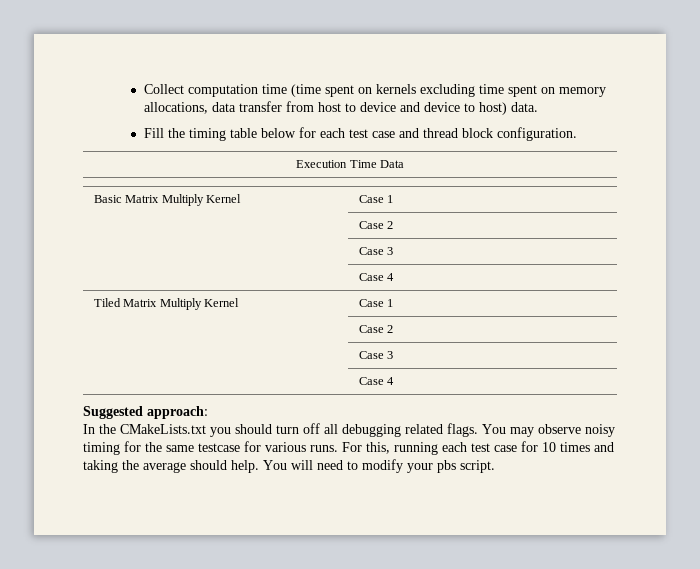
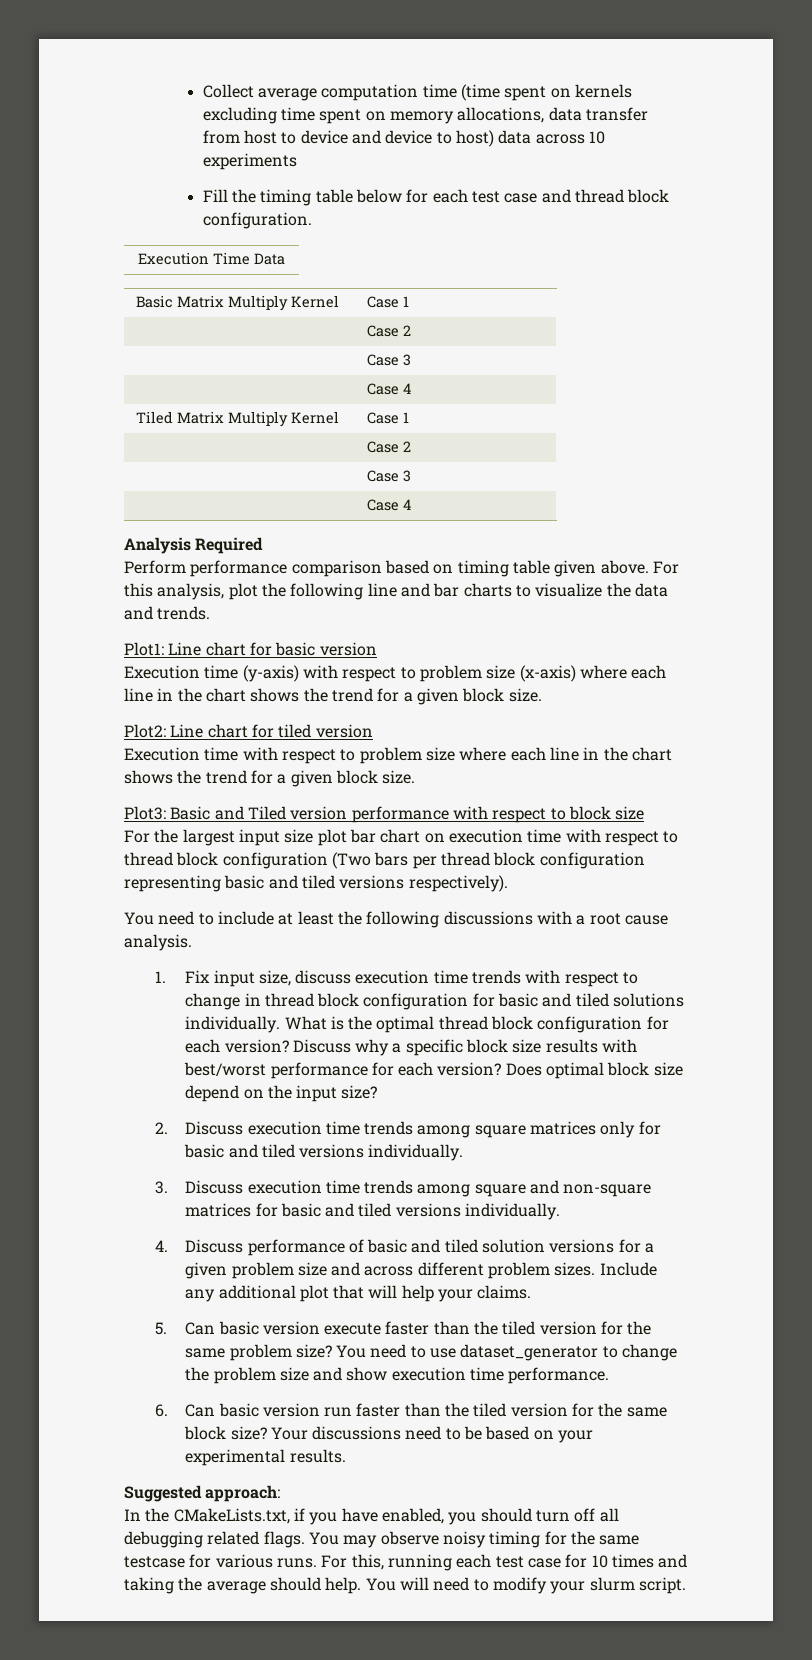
- Collect computation time (time spent on kernels excluding time spent on memory allocations, data transfer from host to device and device to host) data.
+ Collect average computation time (time spent on kernels excluding time spent on memory allocations, data transfer from host to device and device to host) data across 10 experiments
+ Analysis Required
+ Perform performance comparison based on timing table given above. For this analysis, plot the following line and bar charts to visualize the data and trends.
+ Plot1: Line chart for basic version
+ Execution time (y-axis) with respect to problem size (x-axis) where each line in the chart shows the trend for a given block size.
+ Plot2: Line chart for tiled version
+ Execution time with respect to problem size where each line in the chart shows the trend for a given block size.
+ Plot3: Basic and Tiled version performance with respect to block size
+ For the largest input size plot bar chart on execution time with respect to thread block configuration (Two bars per thread block configuration representing basic and tiled versions respectively).
+ You need to include at least the following discussions with a root cause analysis.
+ 1. Fix input size, discuss execution time trends with respect to change in thread block configuration for basic and tiled solutions individually. What is the optimal thread block configuration for each version? Discuss why a specific block size results with best/worst performance for each version? Does optimal block size depend on the input size?
+ 2. Discuss execution time trends among square matrices only for basic and tiled versions individually.
+ 3. Discuss execution time trends among square and non-square matrices for basic and tiled versions individually.
+ 4. Discuss performance of basic and tiled solution versions for a given problem size and across different problem sizes. Include any additional plot that will help your claims.
+ 5. Can basic version execute faster than the tiled version for the same problem size? You need to use dataset_generator to change the problem size and show execution time performance.
+ 6. Can basic version run faster than the tiled version for the same block size? Your discussions need to be based on your experimental results.
- In the CMakeLists.txt you should turn off all debugging related flags.
+ In the CMakeLists.txt, if you have enabled, you should turn off all debugging related flags.
- You will need to modify your pbs script.
+ You will need to modify your slurm script.

